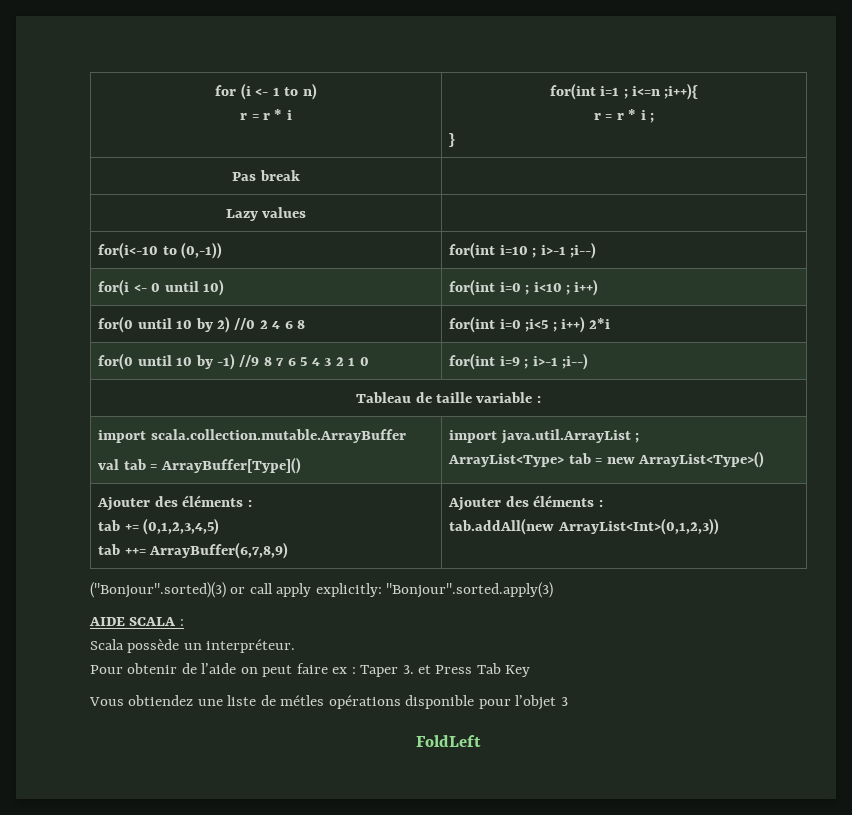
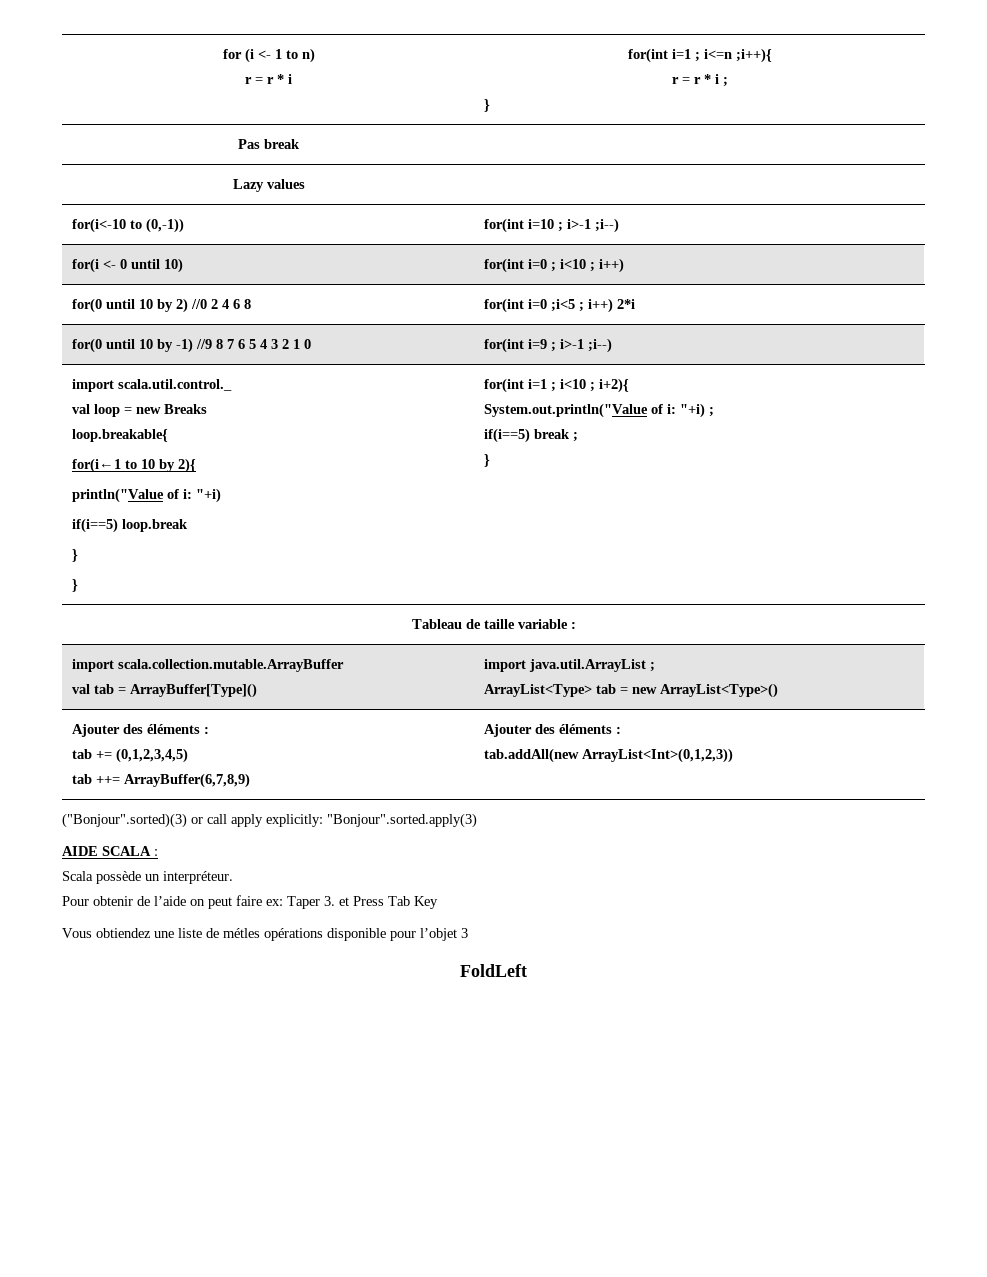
+ import scala.util.control._
+ val loop = new Breaks
+ loop.breakable{
+ for(i←1 to 10 by 2){
+ println("Value of i: "+i)
+ if(i==5) loop.break
+ }
+ } | for(int i=1 ; i<10 ; i+2){
+ System.out.println("Value of i: "+i) ;
+ if(i==5) break ;
+ }
- Pour obtenir de l’aide on peut faire ex : Taper 3. et Press Tab Key
+ Pour obtenir de l’aide on peut faire ex: Taper 3. et Press Tab Key

